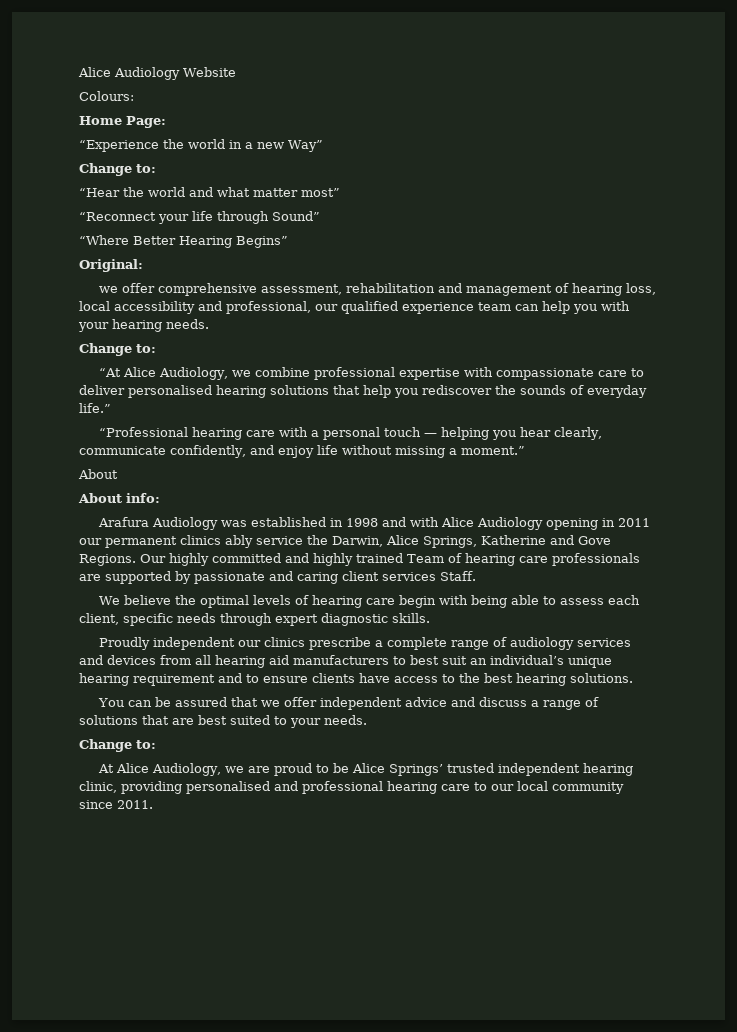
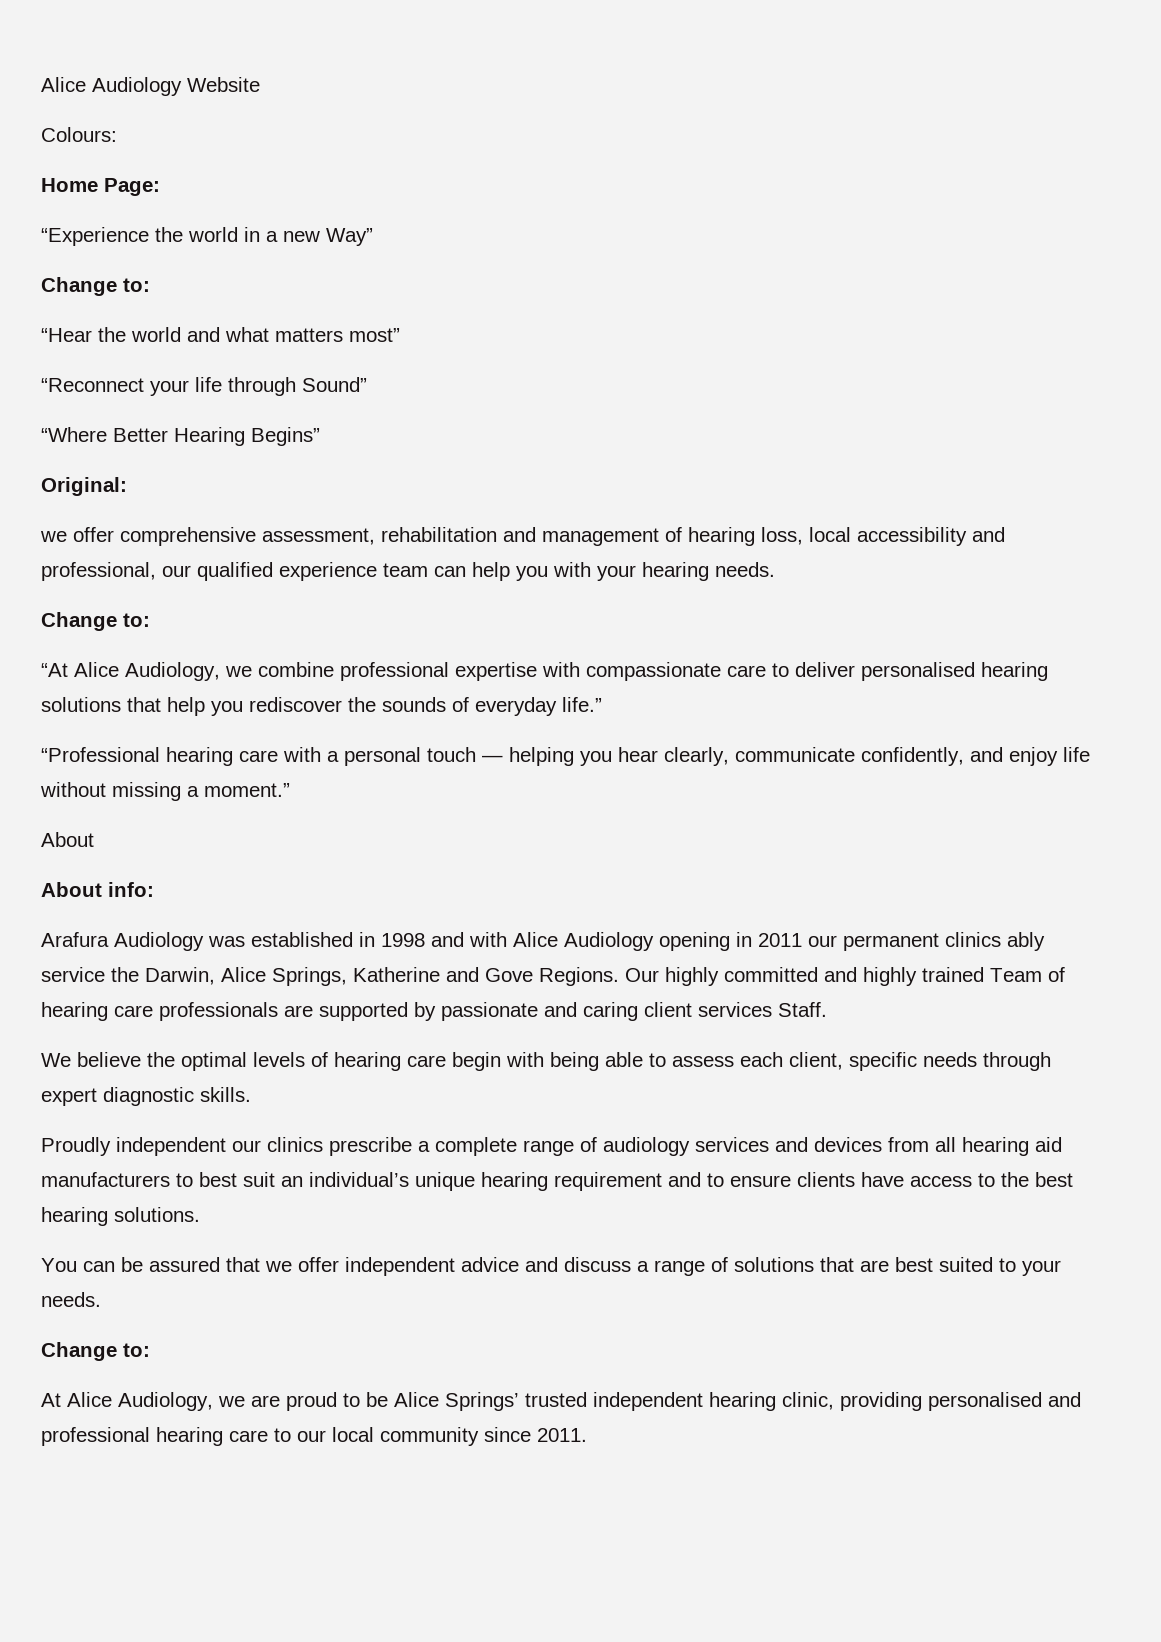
- “Hear the world and what matter most”
+ “Hear the world and what matters most”

